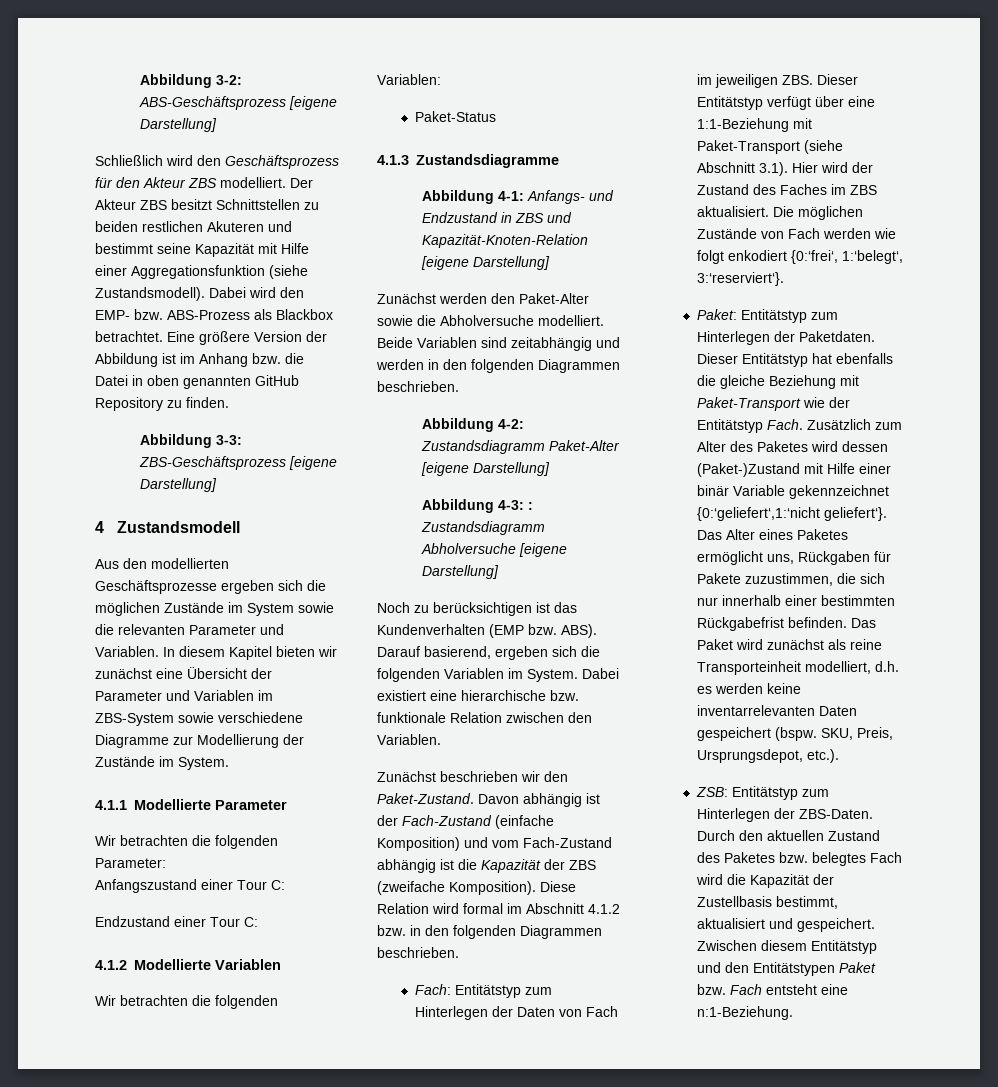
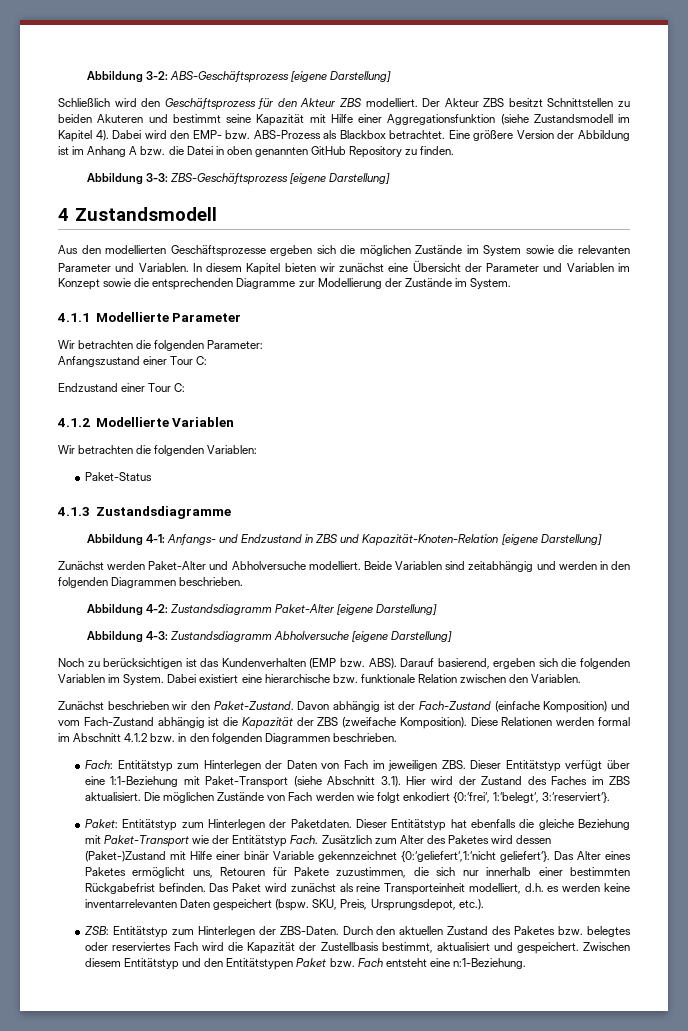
- Der Akteur ZBS besitzt Schnittstellen zu beiden restlichen Akuteren und bestimmt seine Kapazität mit Hilfe einer Aggregationsfunktion (siehe Zustandsmodell).
+ Der Akteur ZBS besitzt Schnittstellen zu beiden Akuteren und bestimmt seine Kapazität mit Hilfe einer Aggregationsfunktion (siehe Zustandsmodell im Kapitel 4).
- Eine größere Version der Abbildung ist im Anhang bzw. die Datei in oben genannten GitHub Repository zu finden.
+ Eine größere Version der Abbildung ist im Anhang A bzw. die Datei in oben genannten GitHub Repository zu finden.
- In diesem Kapitel bieten wir zunächst eine Übersicht der Parameter und Variablen im ZBS-System sowie verschiedene Diagramme zur Modellierung der Zustände im System.
+ In diesem Kapitel bieten wir zunächst eine Übersicht der Parameter und Variablen im Konzept sowie die entsprechenden Diagramme zur Modellierung der Zustände im System.
- Zunächst werden den Paket-Alter sowie die Abholversuche modelliert.
+ Zunächst werden Paket-Alter und Abholversuche modelliert.
- Abbildung 4-3: : Zustandsdiagramm Abholversuche [eigene Darstellung]
+ Abbildung 4-3: Zustandsdiagramm Abholversuche [eigene Darstellung]
- Diese Relation wird formal im Abschnitt 4.1.2 bzw. in den folgenden Diagrammen beschrieben.
+ Diese Relationen werden formal im Abschnitt 4.1.2 bzw. in den folgenden Diagrammen beschrieben.
- Das Alter eines Paketes ermöglicht uns, Rückgaben für Pakete zuzustimmen, die sich nur innerhalb einer bestimmten Rückgabefrist befinden.
+ Das Alter eines Paketes ermöglicht uns, Retouren für Pakete zuzustimmen, die sich nur innerhalb einer bestimmten Rückgabefrist befinden.
- Durch den aktuellen Zustand des Paketes bzw. belegtes Fach wird die Kapazität der Zustellbasis bestimmt, aktualisiert und gespeichert.
+ Durch den aktuellen Zustand des Paketes bzw. belegtes oder reserviertes Fach wird die Kapazität der Zustellbasis bestimmt, aktualisiert und gespeichert.

